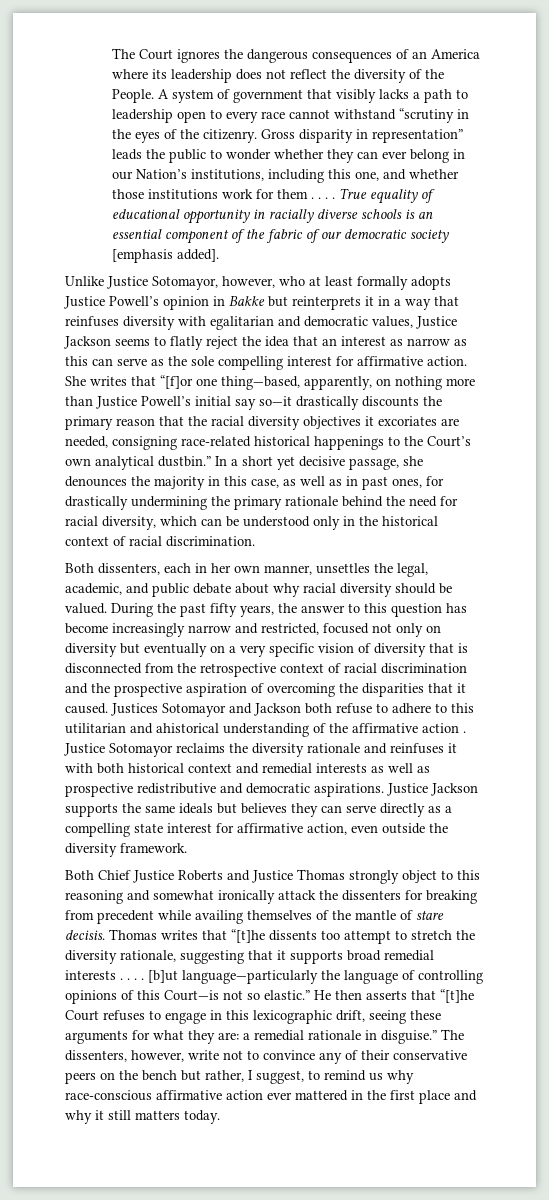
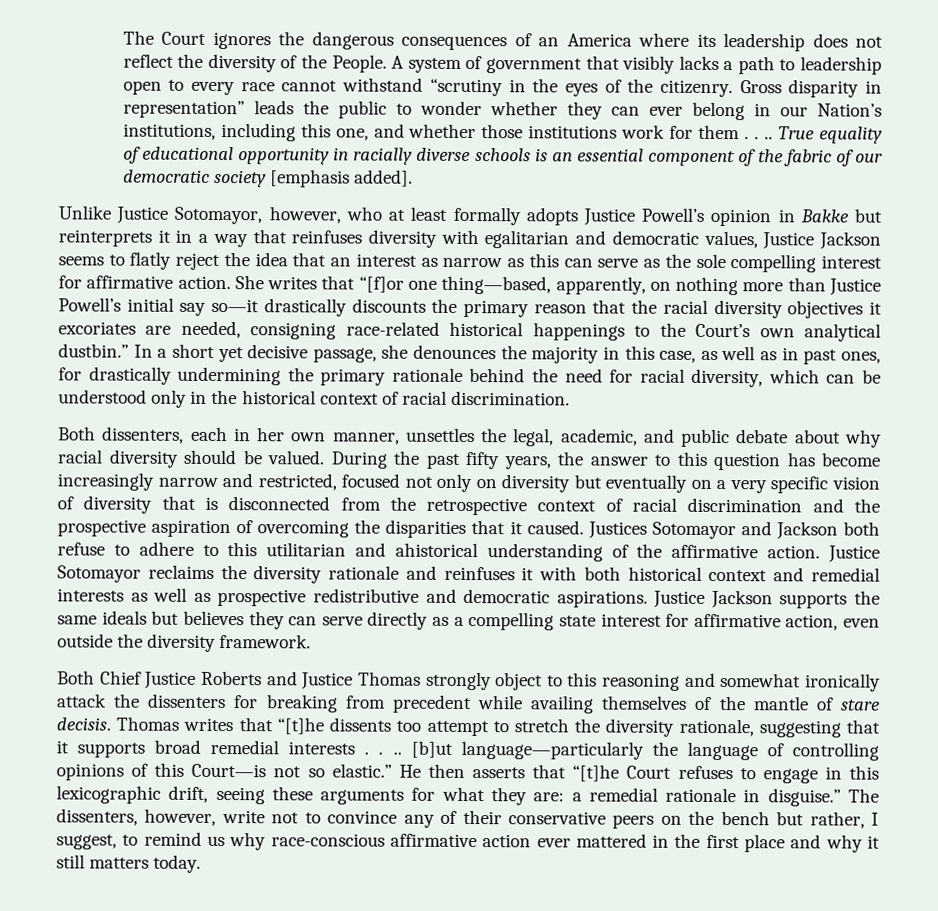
- Gross disparity in representation” leads the public to wonder whether they can ever belong in our Nation’s institutions, including this one, and whether those institutions work for them . . . .
+ Gross disparity in representation” leads the public to wonder whether they can ever belong in our Nation’s institutions, including this one, and whether those institutions work for them . . ..
- Justices Sotomayor and Jackson both refuse to adhere to this utilitarian and ahistorical understanding of the affirmative action .
+ Justices Sotomayor and Jackson both refuse to adhere to this utilitarian and ahistorical understanding of the affirmative action.
- Thomas writes that “[t]he dissents too attempt to stretch the diversity rationale, suggesting that it supports broad remedial interests . . . .
+ Thomas writes that “[t]he dissents too attempt to stretch the diversity rationale, suggesting that it supports broad remedial interests . . ..

